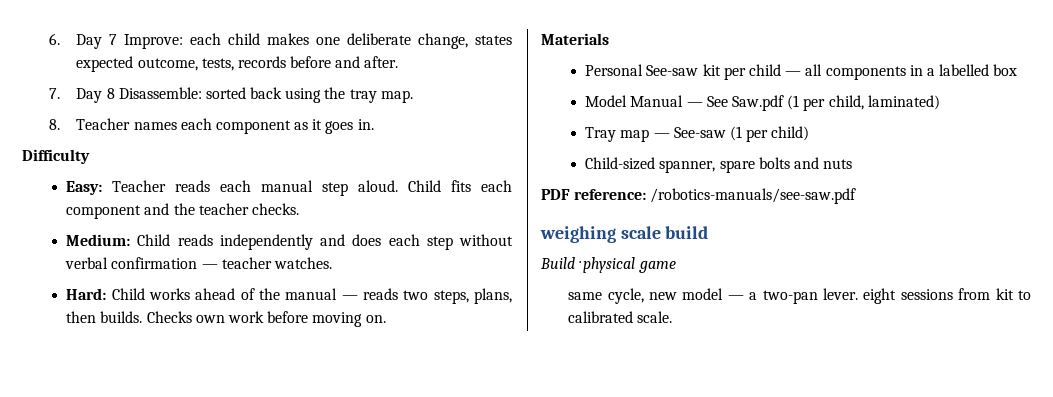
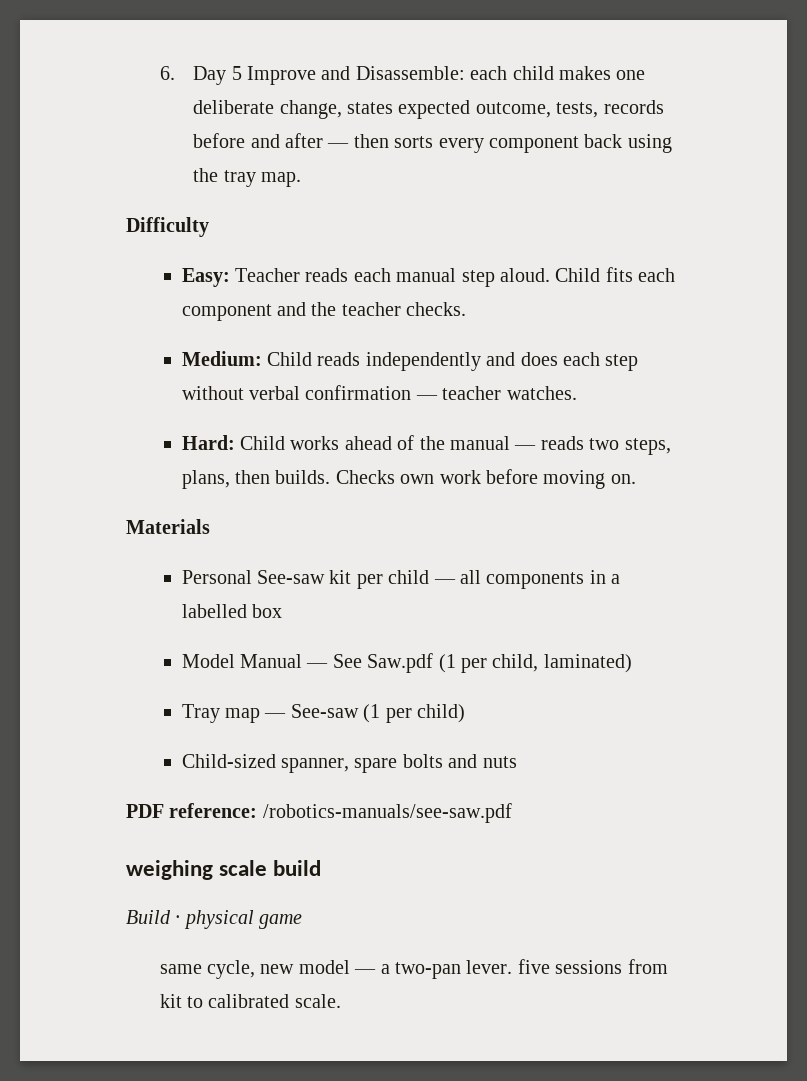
- 6. Day 7 Improve: each child makes one deliberate change, states expected outcome, tests, records before and after.
- 7. Day 8 Disassemble: sorted back using the tray map.
+ 6. Day 5 Improve and Disassemble: each child makes one deliberate change, states expected outcome, tests, records before and after — then sorts every component back using the tray map.
- 8. Teacher names each component as it goes in.
- same cycle, new model — a two-pan lever. eight sessions from kit to calibrated scale.
+ same cycle, new model — a two-pan lever. five sessions from kit to calibrated scale.

